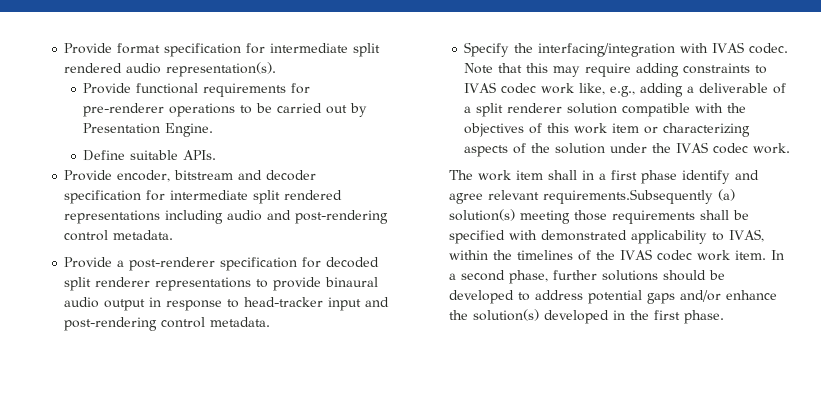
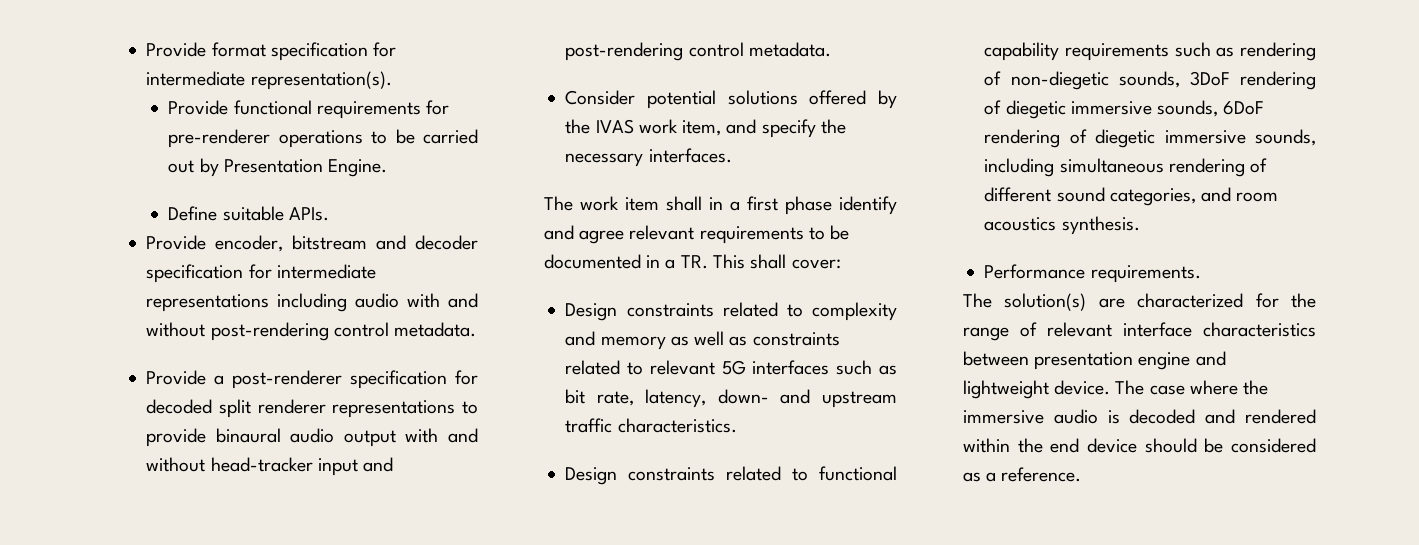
- Provide format specification for intermediate split rendered audio representation(s).
+ Provide format specification for intermediate representation(s).
- Provide encoder, bitstream and decoder specification for intermediate split rendered representations including audio and post-rendering control metadata.
+ Provide encoder, bitstream and decoder specification for intermediate representations including audio with and without post-rendering control metadata.
- Provide a post-renderer specification for decoded split renderer representations to provide binaural audio output in response to head-tracker input and post-rendering control metadata.
+ Provide a post-renderer specification for decoded split renderer representations to provide binaural audio output with and without head-tracker input and post-rendering control metadata.
- Specify the interfacing/integration with IVAS codec. Note that this may require adding constraints to IVAS codec work like, e.g., adding a deliverable of a split renderer solution compatible with the objectives of this work item or characterizing aspects of the solution under the IVAS codec work.
+ Consider potential solutions offered by the IVAS work item, and specify the necessary interfaces.
- The work item shall in a first phase identify and agree relevant requirements.Subsequently (a) solution(s) meeting those requirements shall be specified with demonstrated applicability to IVAS, within the timelines of the IVAS codec work item. In a second phase, further solutions should be developed to address potential gaps and/or enhance the solution(s) developed in the first phase.
+ The work item shall in a first phase identify and agree relevant requirements to be documented in a TR. This shall cover:
+ Design constraints related to complexity and memory as well as constraints related to relevant 5G interfaces such as bit rate, latency, down- and upstream traffic characteristics.
+ Design constraints related to functional capability requirements such as rendering of non-diegetic sounds, 3DoF rendering of diegetic immersive sounds, 6DoF rendering of diegetic immersive sounds, including simultaneous rendering of different sound categories, and room acoustics synthesis.
+ Performance requirements.
+ The solution(s) are characterized for the range of relevant interface characteristics between presentation engine and lightweight device. The case where the immersive audio is decoded and rendered within the end device should be considered as a reference.

